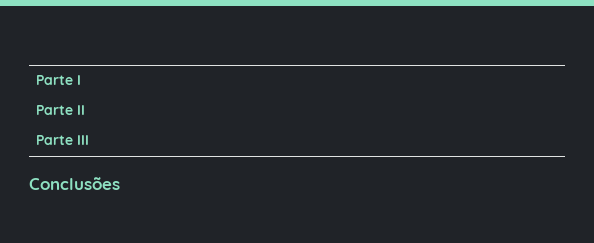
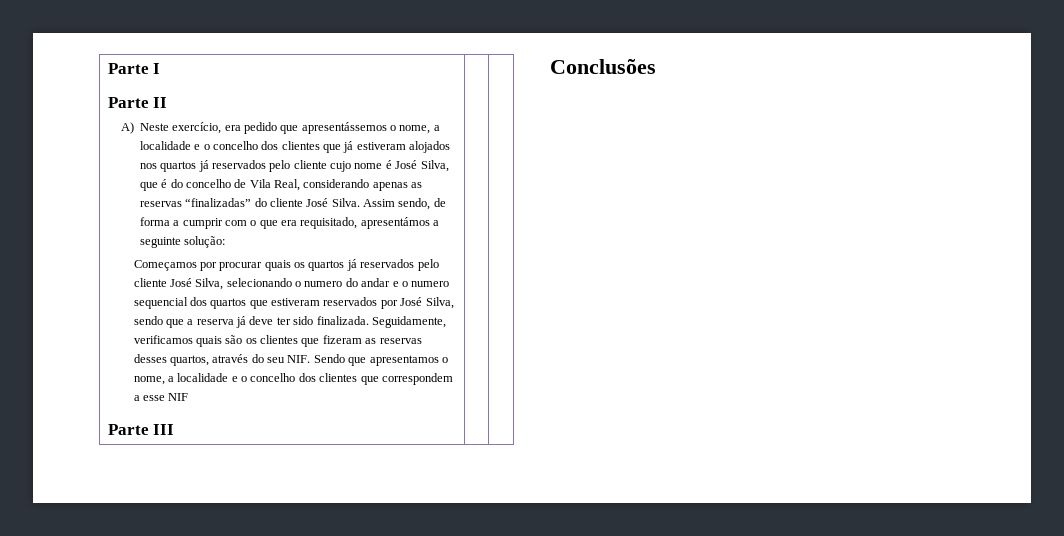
+ A) Neste exercício, era pedido que apresentássemos o nome, a localidade e o concelho dos clientes que já estiveram alojados nos quartos já reservados pelo cliente cujo nome é José Silva, que é do concelho de Vila Real, considerando apenas as reservas “finalizadas” do cliente José Silva. Assim sendo, de forma a cumprir com o que era requisitado, apresentámos a seguinte solução:
+ Começamos por procurar quais os quartos já reservados pelo cliente José Silva, selecionando o numero do andar e o numero sequencial dos quartos que estiveram reservados por José Silva, sendo que a reserva já deve ter sido finalizada. Seguidamente, verificamos quais são os clientes que fizeram as reservas desses quartos, através do seu NIF. Sendo que apresentamos o nome, a localidade e o concelho dos clientes que correspondem a esse NIF

